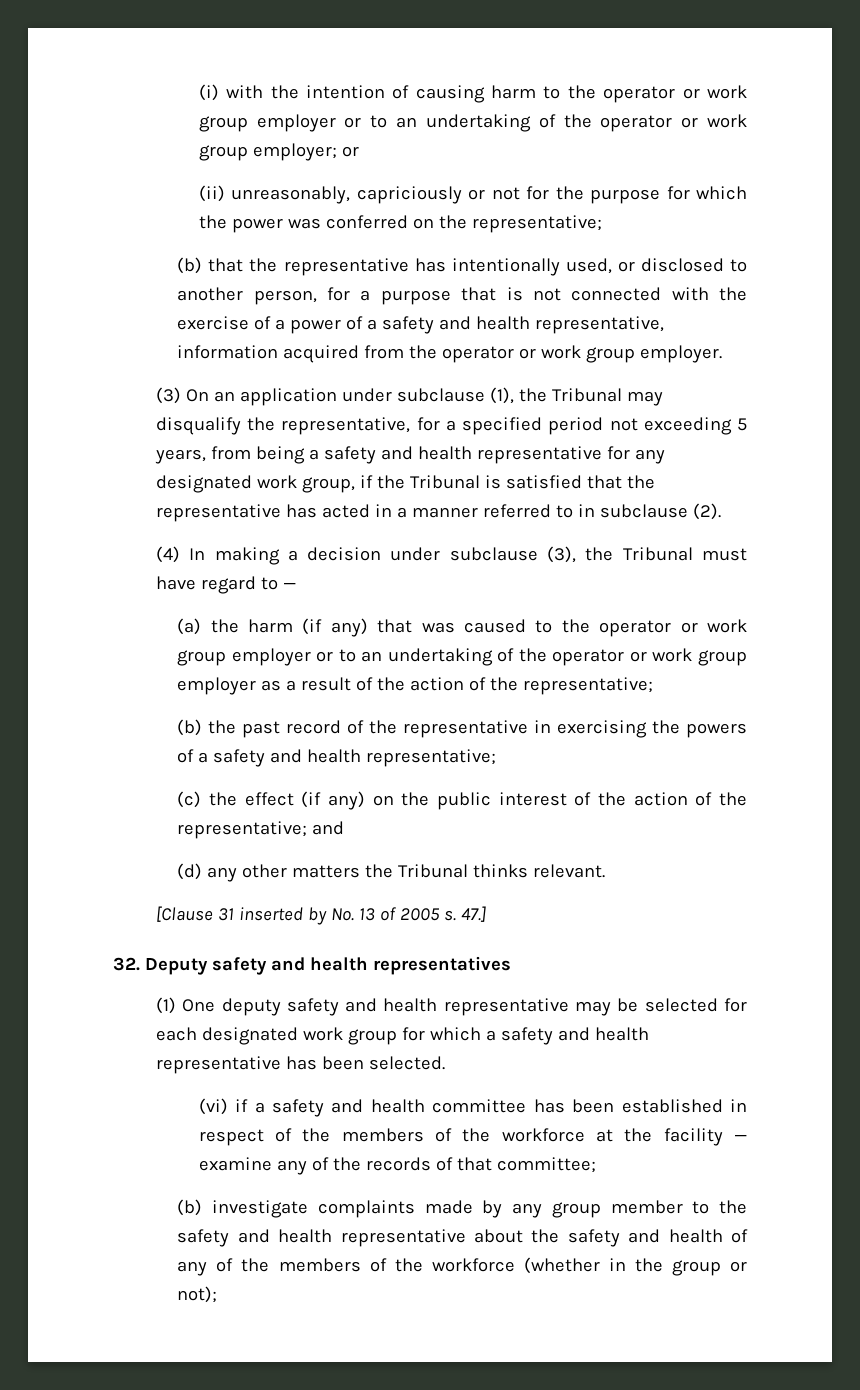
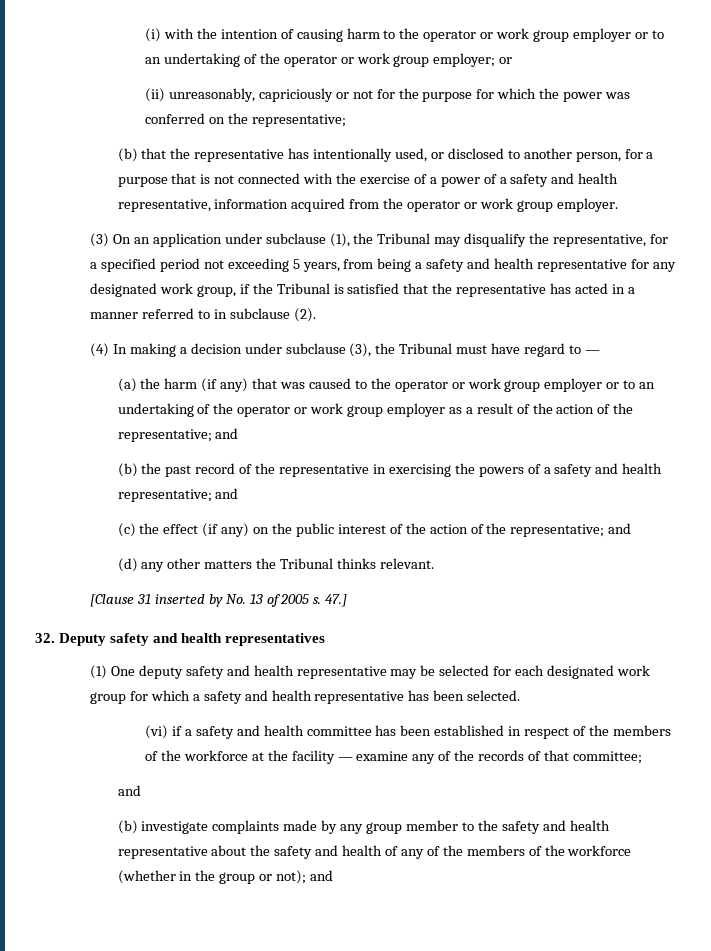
- (a) the harm (if any) that was caused to the operator or work group employer or to an undertaking of the operator or work group employer as a result of the action of the representative;
+ (a) the harm (if any) that was caused to the operator or work group employer or to an undertaking of the operator or work group employer as a result of the action of the representative; and
- (b) the past record of the representative in exercising the powers of a safety and health representative;
+ (b) the past record of the representative in exercising the powers of a safety and health representative; and
  (vi) if a safety and health committee has been established in respect of the members of the workforce at the facility — examine any of the records of that committee;
+ and
- (b) investigate complaints made by any group member to the safety and health representative about the safety and health of any of the members of the workforce (whether in the group or not);
+ (b) investigate complaints made by any group member to the safety and health representative about the safety and health of any of the members of the workforce (whether in the group or not); and

